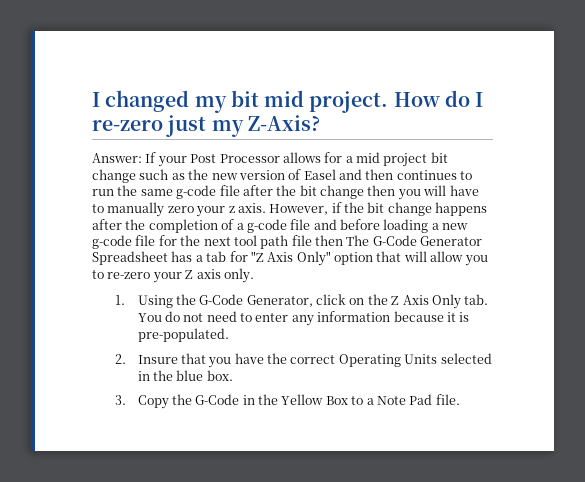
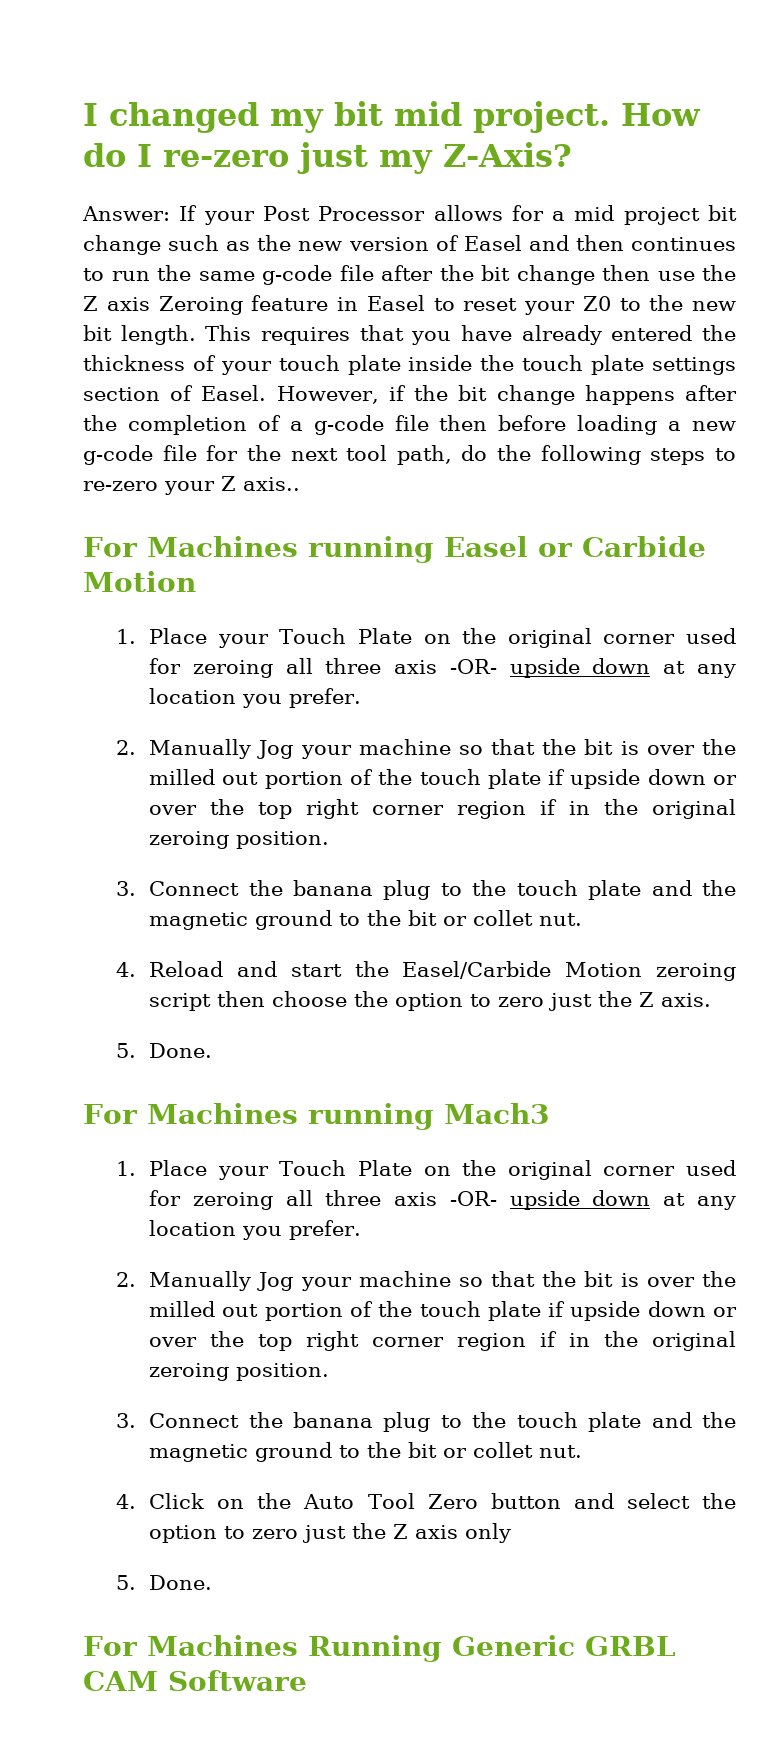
- Answer: If your Post Processor allows for a mid project bit change such as the new version of Easel and then continues to run the same g-code file after the bit change then you will have to manually zero your z axis.
+ Answer: If your Post Processor allows for a mid project bit change such as the new version of Easel and then continues to run the same g-code file after the bit change then use the Z axis Zeroing feature in Easel to reset your Z0 to the new bit length. This requires that you have already entered the thickness of your touch plate inside the touch plate settings section of Easel.
- However, if the bit change happens after the completion of a g-code file and before loading a new g-code file for the next tool path file then The G-Code Generator Spreadsheet has a tab for "Z Axis Only" option that will allow you to re-zero your Z axis only.
- 1. Using the G-Code Generator, click on the Z Axis Only tab. You do not need to enter any information because it is pre-populated.
- 2. Insure that you have the correct Operating Units selected in the blue box.
- 3. Copy the G-Code in the Yellow Box to a Note Pad file.
+ However, if the bit change happens after the completion of a g-code file then before loading a new g-code file for the next tool path, do the following steps to re-zero your Z axis..
+ For Machines running Easel or Carbide Motion
+ 1. Place your Touch Plate on the original corner used for zeroing all three axis -OR- upside down at any location you prefer.
+ 2. Manually Jog your machine so that the bit is over the milled out portion of the touch plate if upside down or over the top right corner region if in the original zeroing position.
+ 3. Connect the banana plug to the touch plate and the magnetic ground to the bit or collet nut.
+ 4. Reload and start the Easel/Carbide Motion zeroing script then choose the option to zero just the Z axis.
+ 5. Done.
+ For Machines running Mach3
+ 1. Place your Touch Plate on the original corner used for zeroing all three axis -OR- upside down at any location you prefer.
+ 2. Manually Jog your machine so that the bit is over the milled out portion of the touch plate if upside down or over the top right corner region if in the original zeroing position.
+ 3. Connect the banana plug to the touch plate and the magnetic ground to the bit or collet nut.
+ 4. Click on the Auto Tool Zero button and select the option to zero just the Z axis only
+ 5. Done.
+ For Machines Running Generic GRBL CAM Software

